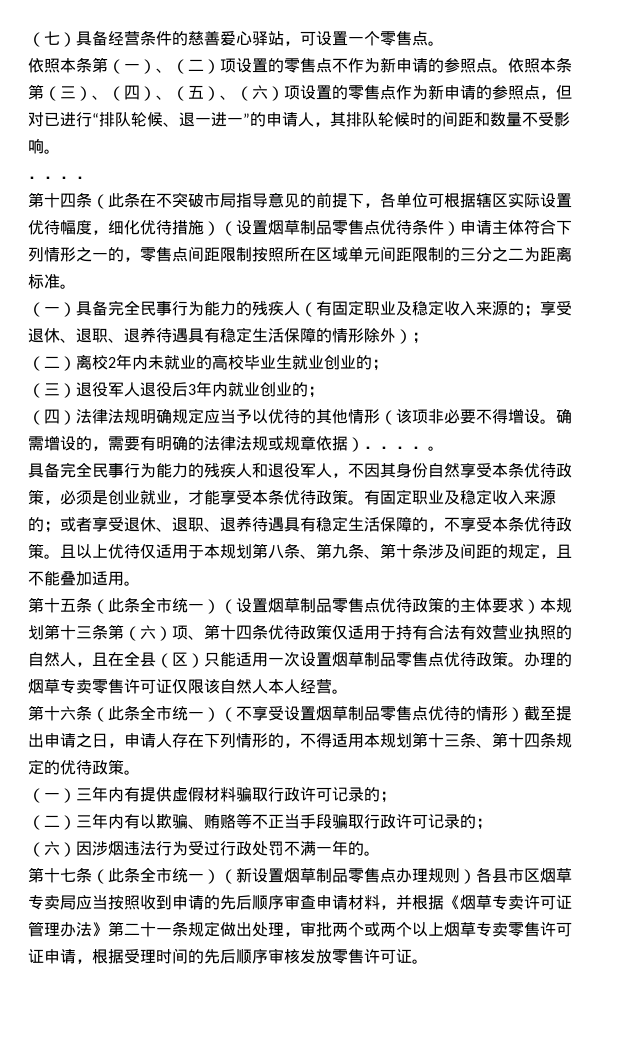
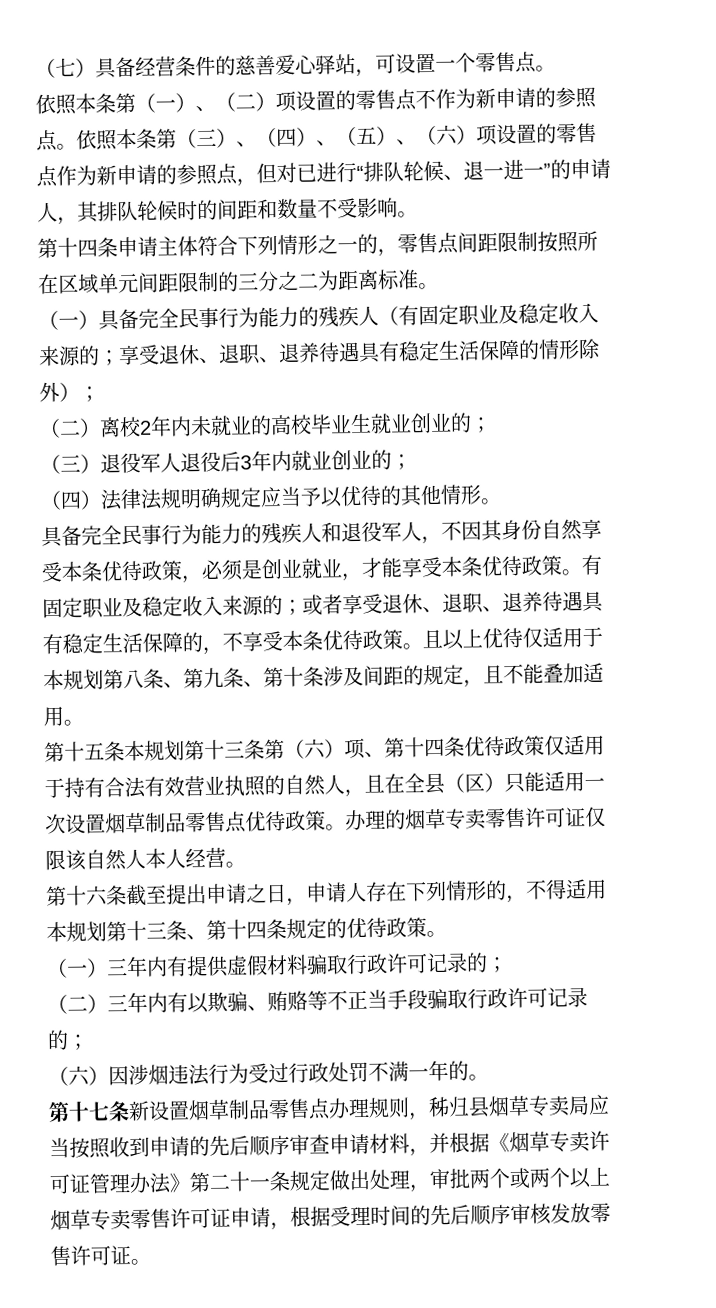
  依照本条第（三）、（四）、（五）、（六）项设置的零售点作为新申请的参照点，但对已进行“排队轮候、退一进一”的申请人，其排队轮候时的间距和数量不受影响。
- ．．．．
- 第十四条（此条在不突破市局指导意见的前提下，各单位可根据辖区实际设置优待幅度，细化优待措施）（设置烟草制品零售点优待条件）申请主体符合下列情形之一的，零售点间距限制按照所在区域单元间距限制的三分之二为距离标准。
+ 第十四条申请主体符合下列情形之一的，零售点间距限制按照所在区域单元间距限制的三分之二为距离标准。
- （四）法律法规明确规定应当予以优待的其他情形（该项非必要不得增设。确需增设的，需要有明确的法律法规或规章依据）．．．．。
+ （四）法律法规明确规定应当予以优待的其他情形。
- 第十五条（此条全市统一）（设置烟草制品零售点优待政策的主体要求）本规划第十三条第（六）项、第十四条优待政策仅适用于持有合法有效营业执照的自然人，且在全县（区）只能适用一次设置烟草制品零售点优待政策。
+ 第十五条本规划第十三条第（六）项、第十四条优待政策仅适用于持有合法有效营业执照的自然人，且在全县（区）只能适用一次设置烟草制品零售点优待政策。
- 第十六条（此条全市统一）（不享受设置烟草制品零售点优待的情形）截至提出申请之日，申请人存在下列情形的，不得适用本规划第十三条、第十四条规定的优待政策。
+ 第十六条截至提出申请之日，申请人存在下列情形的，不得适用本规划第十三条、第十四条规定的优待政策。
- 第十七条（此条全市统一）（新设置烟草制品零售点办理规则）各县市区烟草专卖局应当按照收到申请的先后顺序审查申请材料，并根据《烟草专卖许可证管理办法》第二十一条规定做出处理，审批两个或两个以上烟草专卖零售许可证申请，根据受理时间的先后顺序审核发放零售许可证。
+ 第十七条新设置烟草制品零售点办理规则，秭归县烟草专卖局应当按照收到申请的先后顺序审查申请材料，并根据《烟草专卖许可证管理办法》第二十一条规定做出处理，审批两个或两个以上烟草专卖零售许可证申请，根据受理时间的先后顺序审核发放零售许可证。

